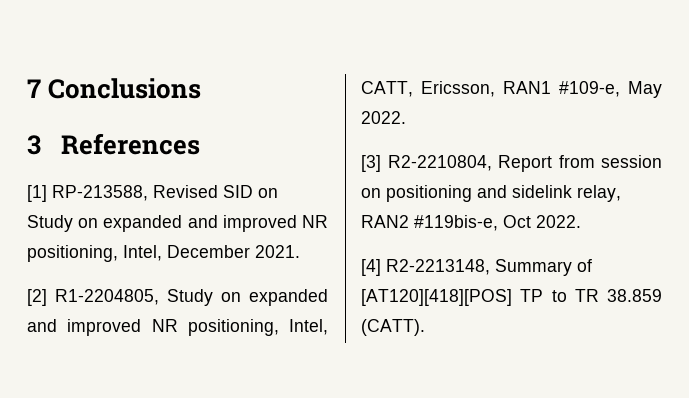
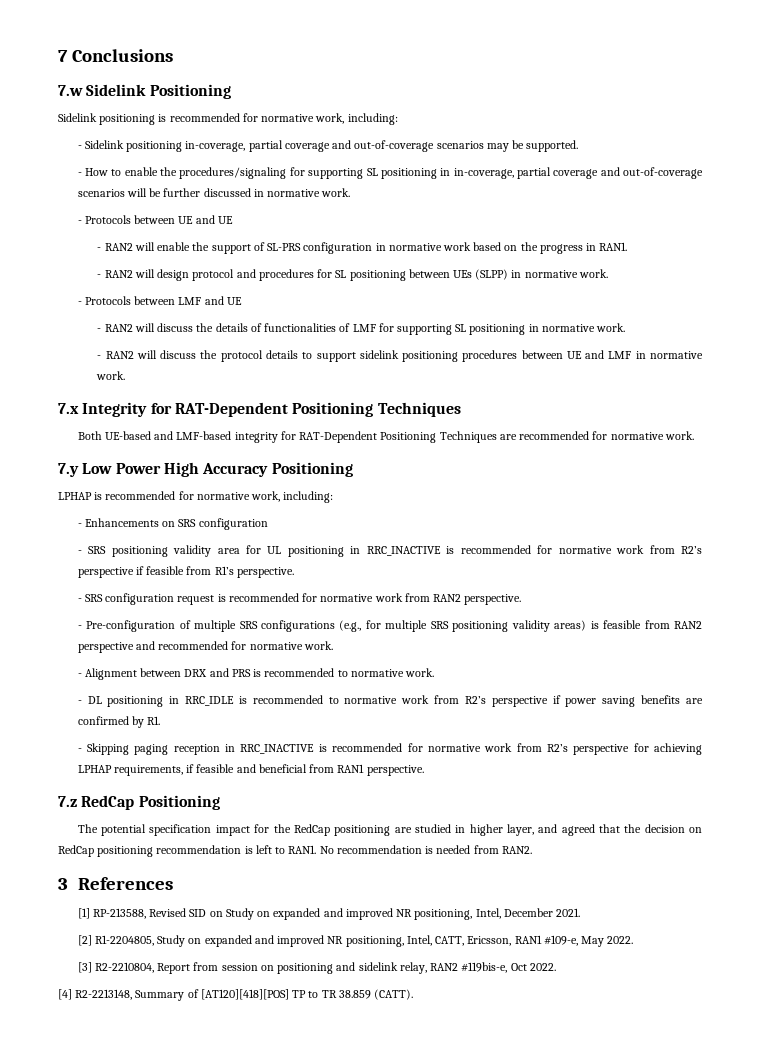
+ 7.w Sidelink Positioning
+ Sidelink positioning is recommended for normative work, including:
+ - Sidelink positioning in-coverage, partial coverage and out-of-coverage scenarios may be supported.
+ - How to enable the procedures/signaling for supporting SL positioning in in-coverage, partial coverage and out-of-coverage scenarios will be further discussed in normative work.
+ - Protocols between UE and UE
+ - RAN2 will enable the support of SL-PRS configuration in normative work based on the progress in RAN1.
+ - RAN2 will design protocol and procedures for SL positioning between UEs (SLPP) in normative work.
+ - Protocols between LMF and UE
+ - RAN2 will discuss the details of functionalities of LMF for supporting SL positioning in normative work.
+ - RAN2 will discuss the protocol details to support sidelink positioning procedures between UE and LMF in normative work.
+ 7.x Integrity for RAT-Dependent Positioning Techniques
+ Both UE-based and LMF-based integrity for RAT-Dependent Positioning Techniques are recommended for normative work.
+ 7.y Low Power High Accuracy Positioning
+ LPHAP is recommended for normative work, including:
+ - Enhancements on SRS configuration
+ - SRS positioning validity area for UL positioning in RRC_INACTIVE is recommended for normative work from R2’s perspective if feasible from R1’s perspective.
+ - SRS configuration request is recommended for normative work from RAN2 perspective.
+ - Pre-configuration of multiple SRS configurations (e.g., for multiple SRS positioning validity areas) is feasible from RAN2 perspective and recommended for normative work.
+ - Alignment between DRX and PRS is recommended to normative work.
+ - DL positioning in RRC_IDLE is recommended to normative work from R2’s perspective if power saving benefits are confirmed by R1.
+ - Skipping paging reception in RRC_INACTIVE is recommended for normative work from R2’s perspective for achieving LPHAP requirements, if feasible and beneficial from RAN1 perspective.
+ 7.z RedCap Positioning
+ The potential specification impact for the RedCap positioning are studied in higher layer, and agreed that the decision on RedCap positioning recommendation is left to RAN1. No recommendation is needed from RAN2.

